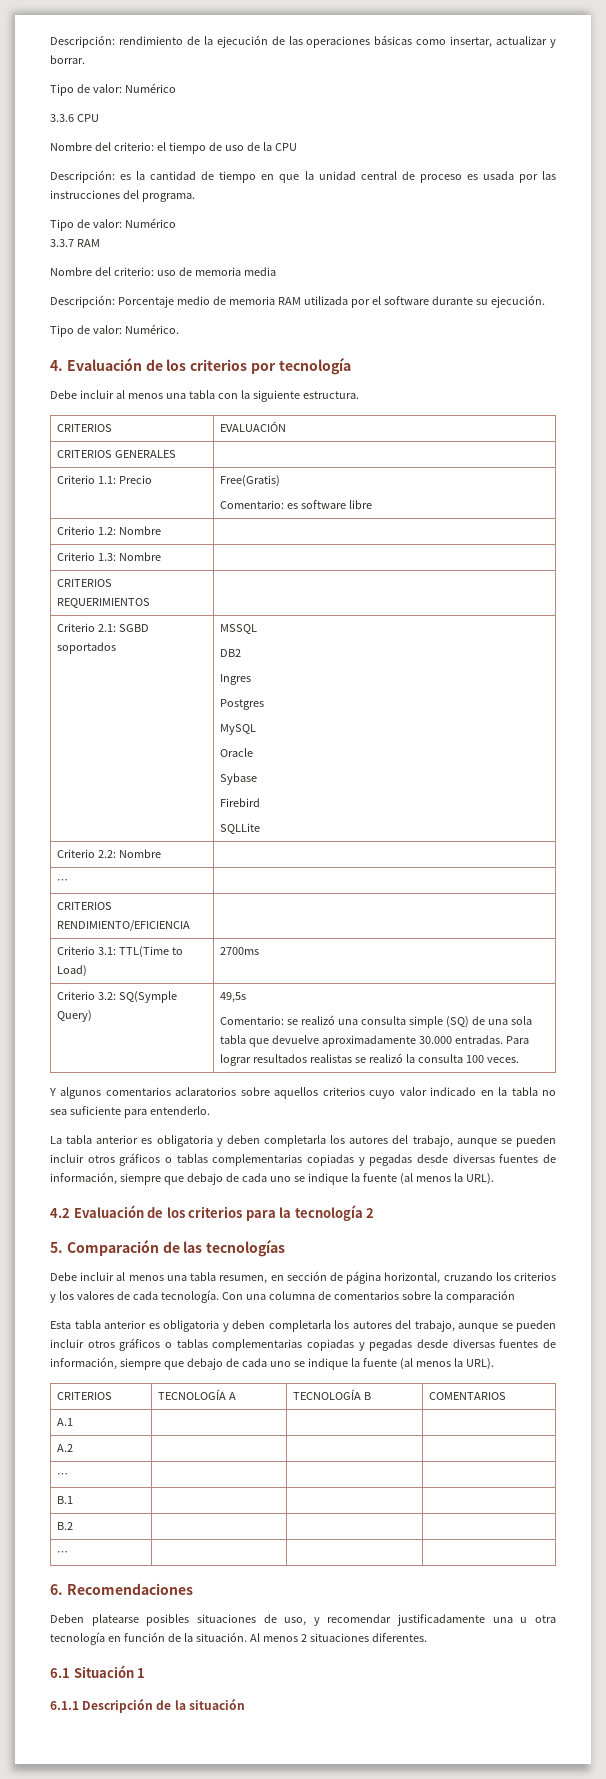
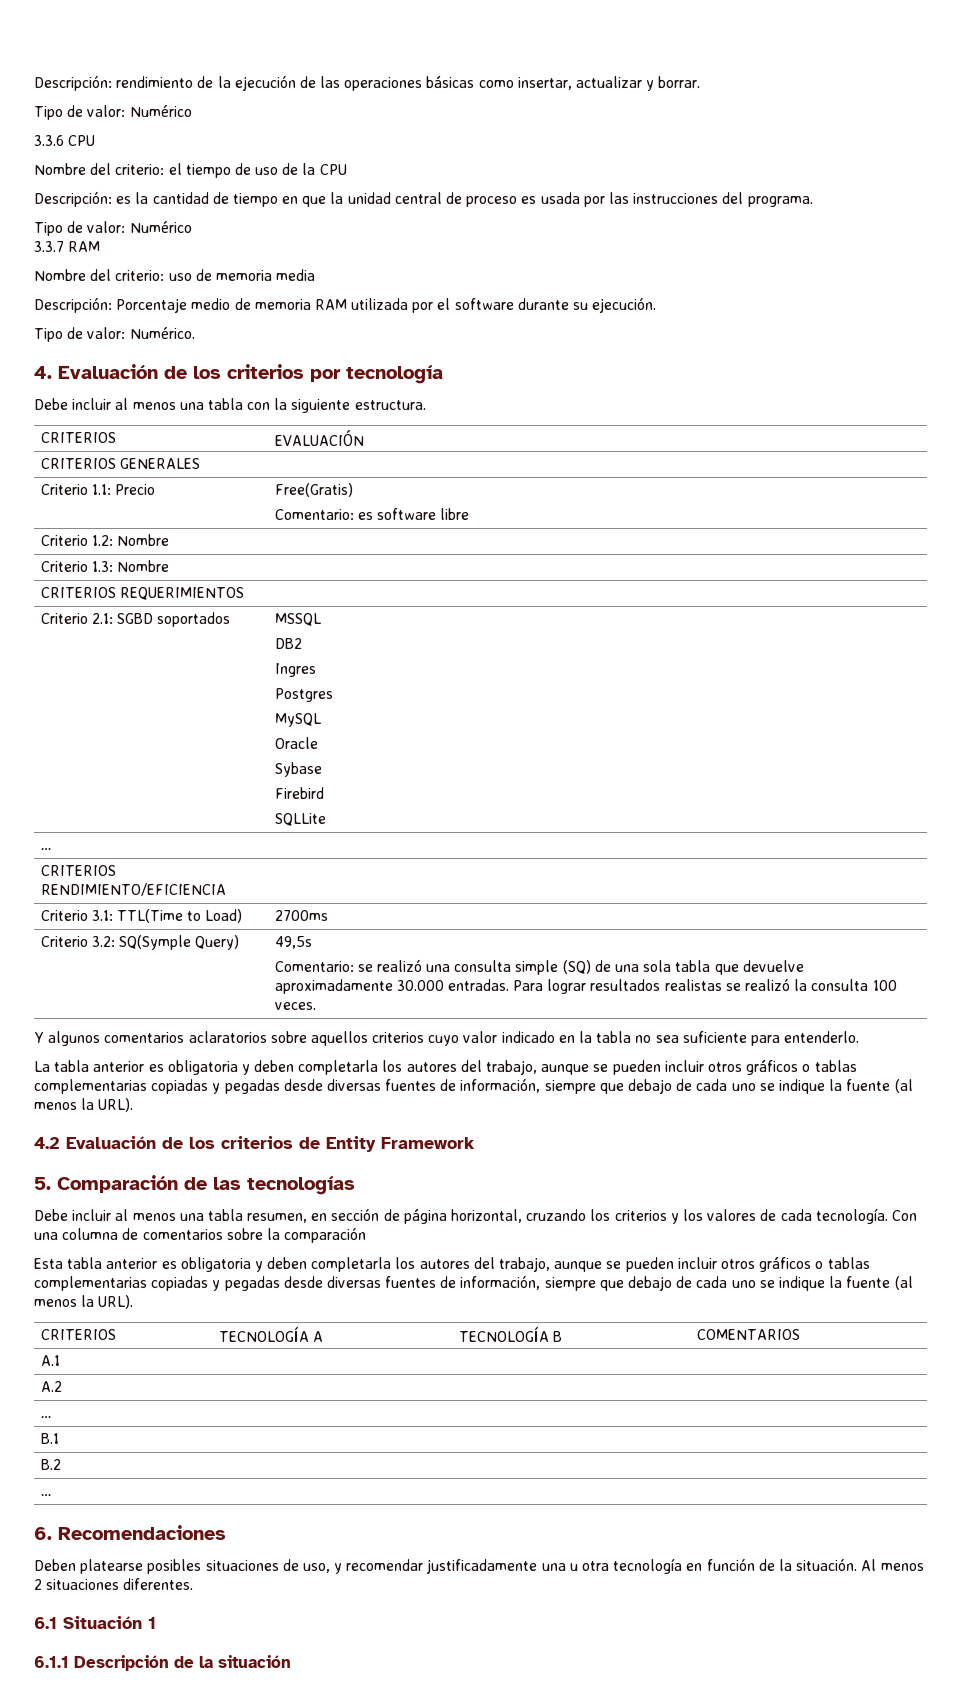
- Criterio 2.2: Nombre |
- 4.2 Evaluación de los criterios para la tecnología 2
+ 4.2 Evaluación de los criterios de Entity Framework

